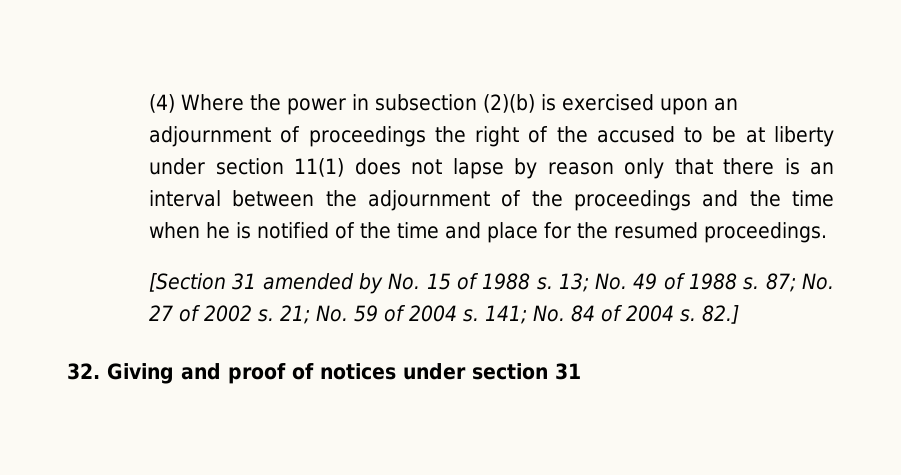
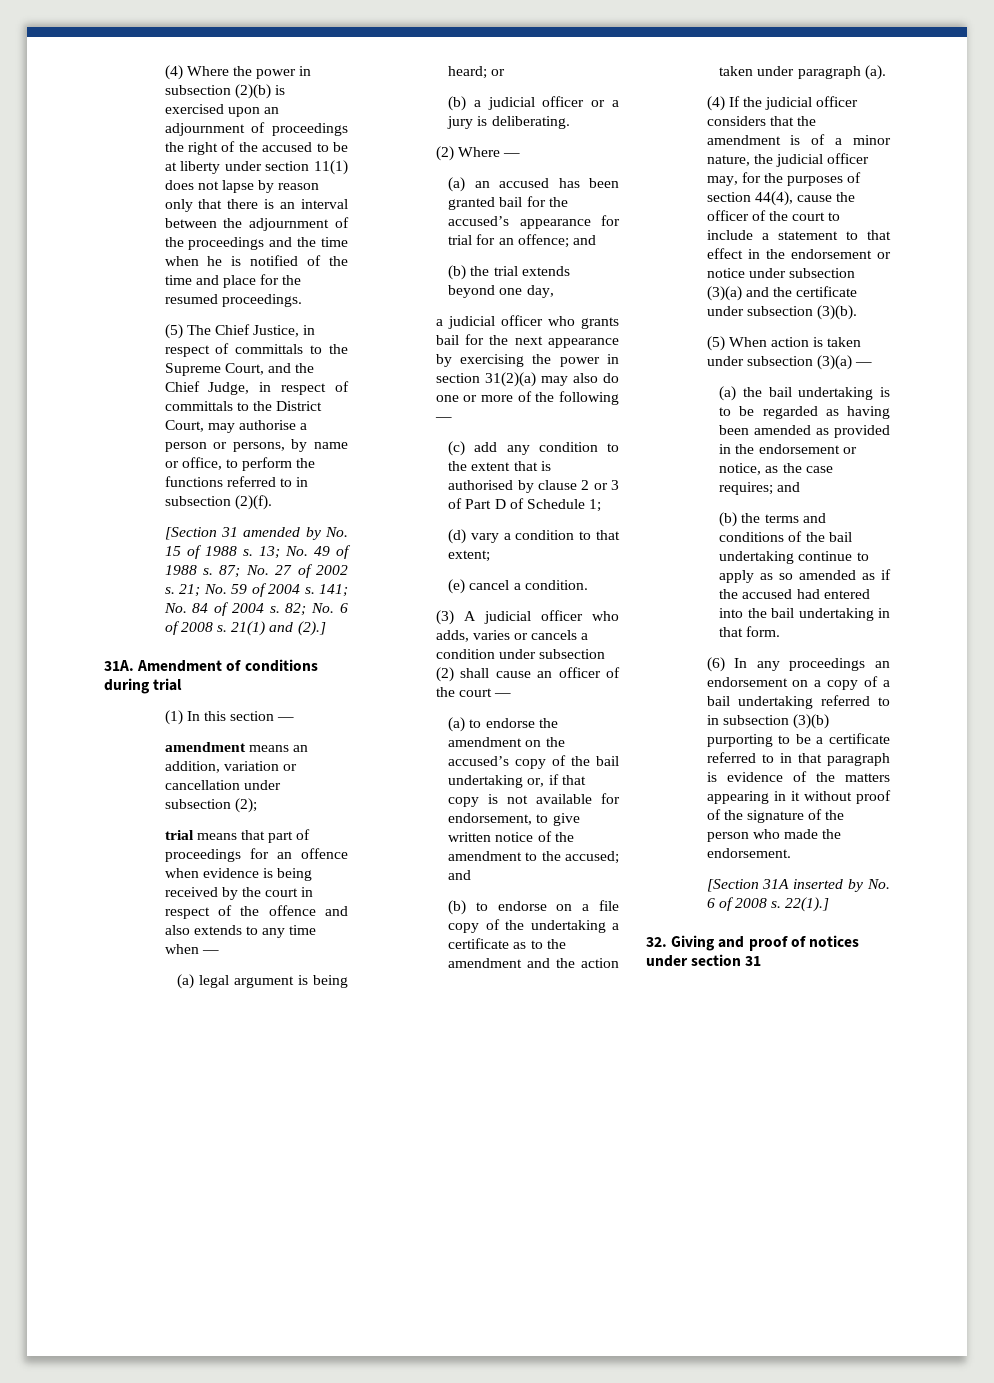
+ (5) The Chief Justice, in respect of committals to the Supreme Court, and the Chief Judge, in respect of committals to the District Court, may authorise a person or persons, by name or office, to perform the functions referred to in subsection (2)(f).
- 82.]
+ 82; No. 6 of 2008 s. 21(1) and (2).]
+ 31A. Amendment of conditions during trial
+ (1) In this section —
+ amendment means an addition, variation or cancellation under subsection (2);
+ trial means that part of proceedings for an offence when evidence is being received by the court in respect of the offence and also extends to any time when —
+ (a) legal argument is being heard; or
+ (b) a judicial officer or a jury is deliberating.
+ (2) Where —
+ (a) an accused has been granted bail for the accused’s appearance for trial for an offence; and
+ (b) the trial extends beyond one day,
+ a judicial officer who grants bail for the next appearance by exercising the power in section 31(2)(a) may also do one or more of the following —
+ (c) add any condition to the extent that is authorised by clause 2 or 3 of Part D of Schedule 1;
+ (d) vary a condition to that extent;
+ (e) cancel a condition.
+ (3) A judicial officer who adds, varies or cancels a condition under subsection (2) shall cause an officer of the court —
+ (a) to endorse the amendment on the accused’s copy of the bail undertaking or, if that copy is not available for endorsement, to give written notice of the amendment to the accused; and
+ (b) to endorse on a file copy of the undertaking a certificate as to the amendment and the action taken under paragraph (a).
+ (4) If the judicial officer considers that the amendment is of a minor nature, the judicial officer may, for the purposes of section 44(4), cause the officer of the court to include a statement to that effect in the endorsement or notice under subsection (3)(a) and the certificate under subsection (3)(b).
+ (5) When action is taken under subsection (3)(a) —
+ (a) the bail undertaking is to be regarded as having been amended as provided in the endorsement or notice, as the case requires; and
+ (b) the terms and conditions of the bail undertaking continue to apply as so amended as if the accused had entered into the bail undertaking in that form.
+ (6) In any proceedings an endorsement on a copy of a bail undertaking referred to in subsection (3)(b) purporting to be a certificate referred to in that paragraph is evidence of the matters appearing in it without proof of the signature of the person who made the endorsement.
+ [Section 31A inserted by No. 6 of 2008 s. 22(1).]

